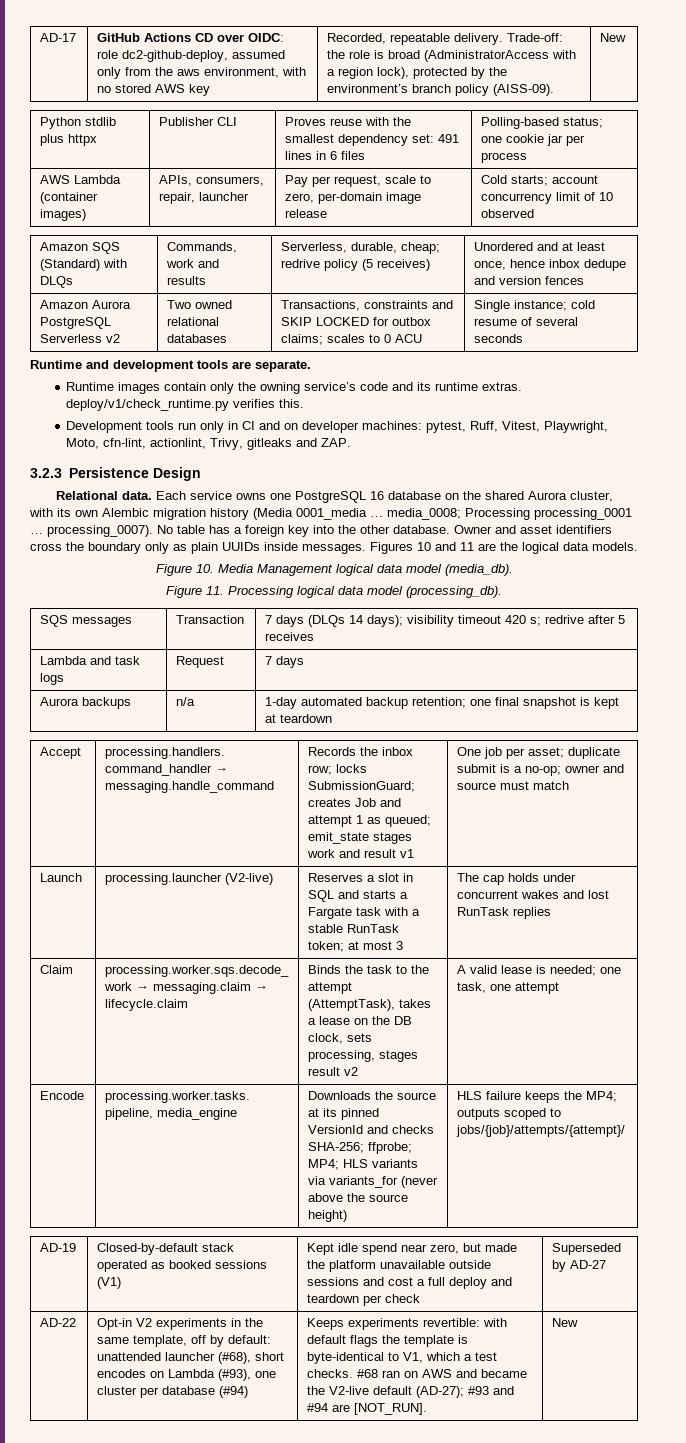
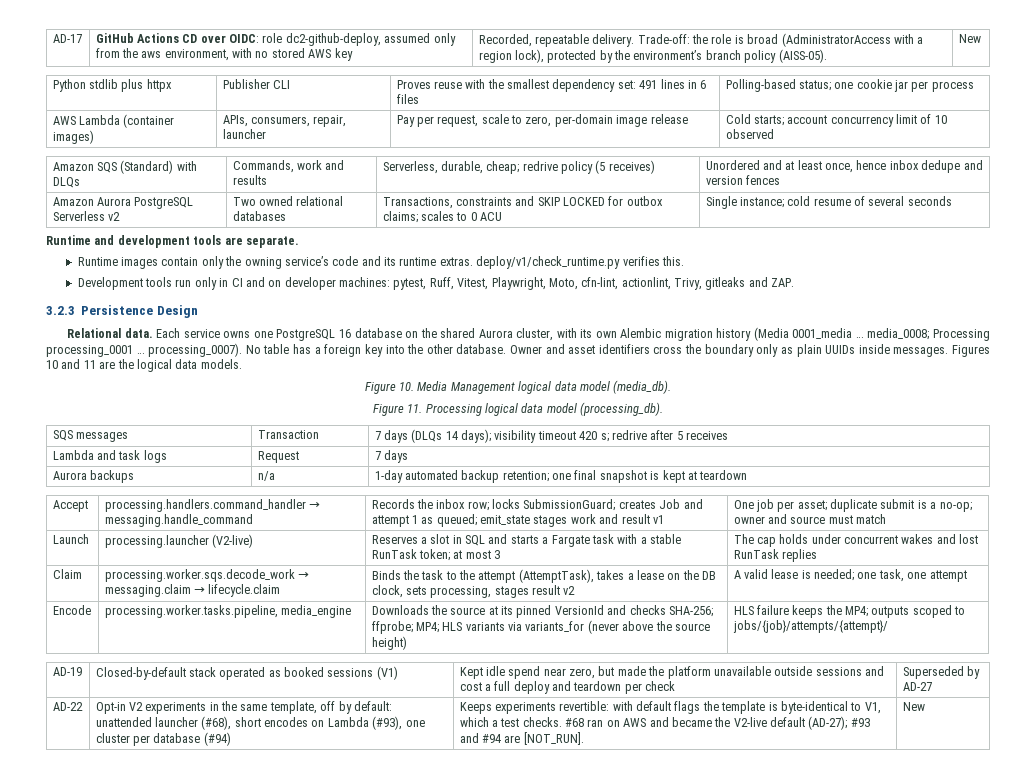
- AD-17 | GitHub Actions CD over OIDC: role dc2-github-deploy, assumed only from the aws environment, with no stored AWS key | Recorded, repeatable delivery. Trade-off: the role is broad (AdministratorAccess with a region lock), protected by the environment’s branch policy (AISS-09). | New
+ AD-17 | GitHub Actions CD over OIDC: role dc2-github-deploy, assumed only from the aws environment, with no stored AWS key | Recorded, repeatable delivery. Trade-off: the role is broad (AdministratorAccess with a region lock), protected by the environment’s branch policy (AISS-05). | New

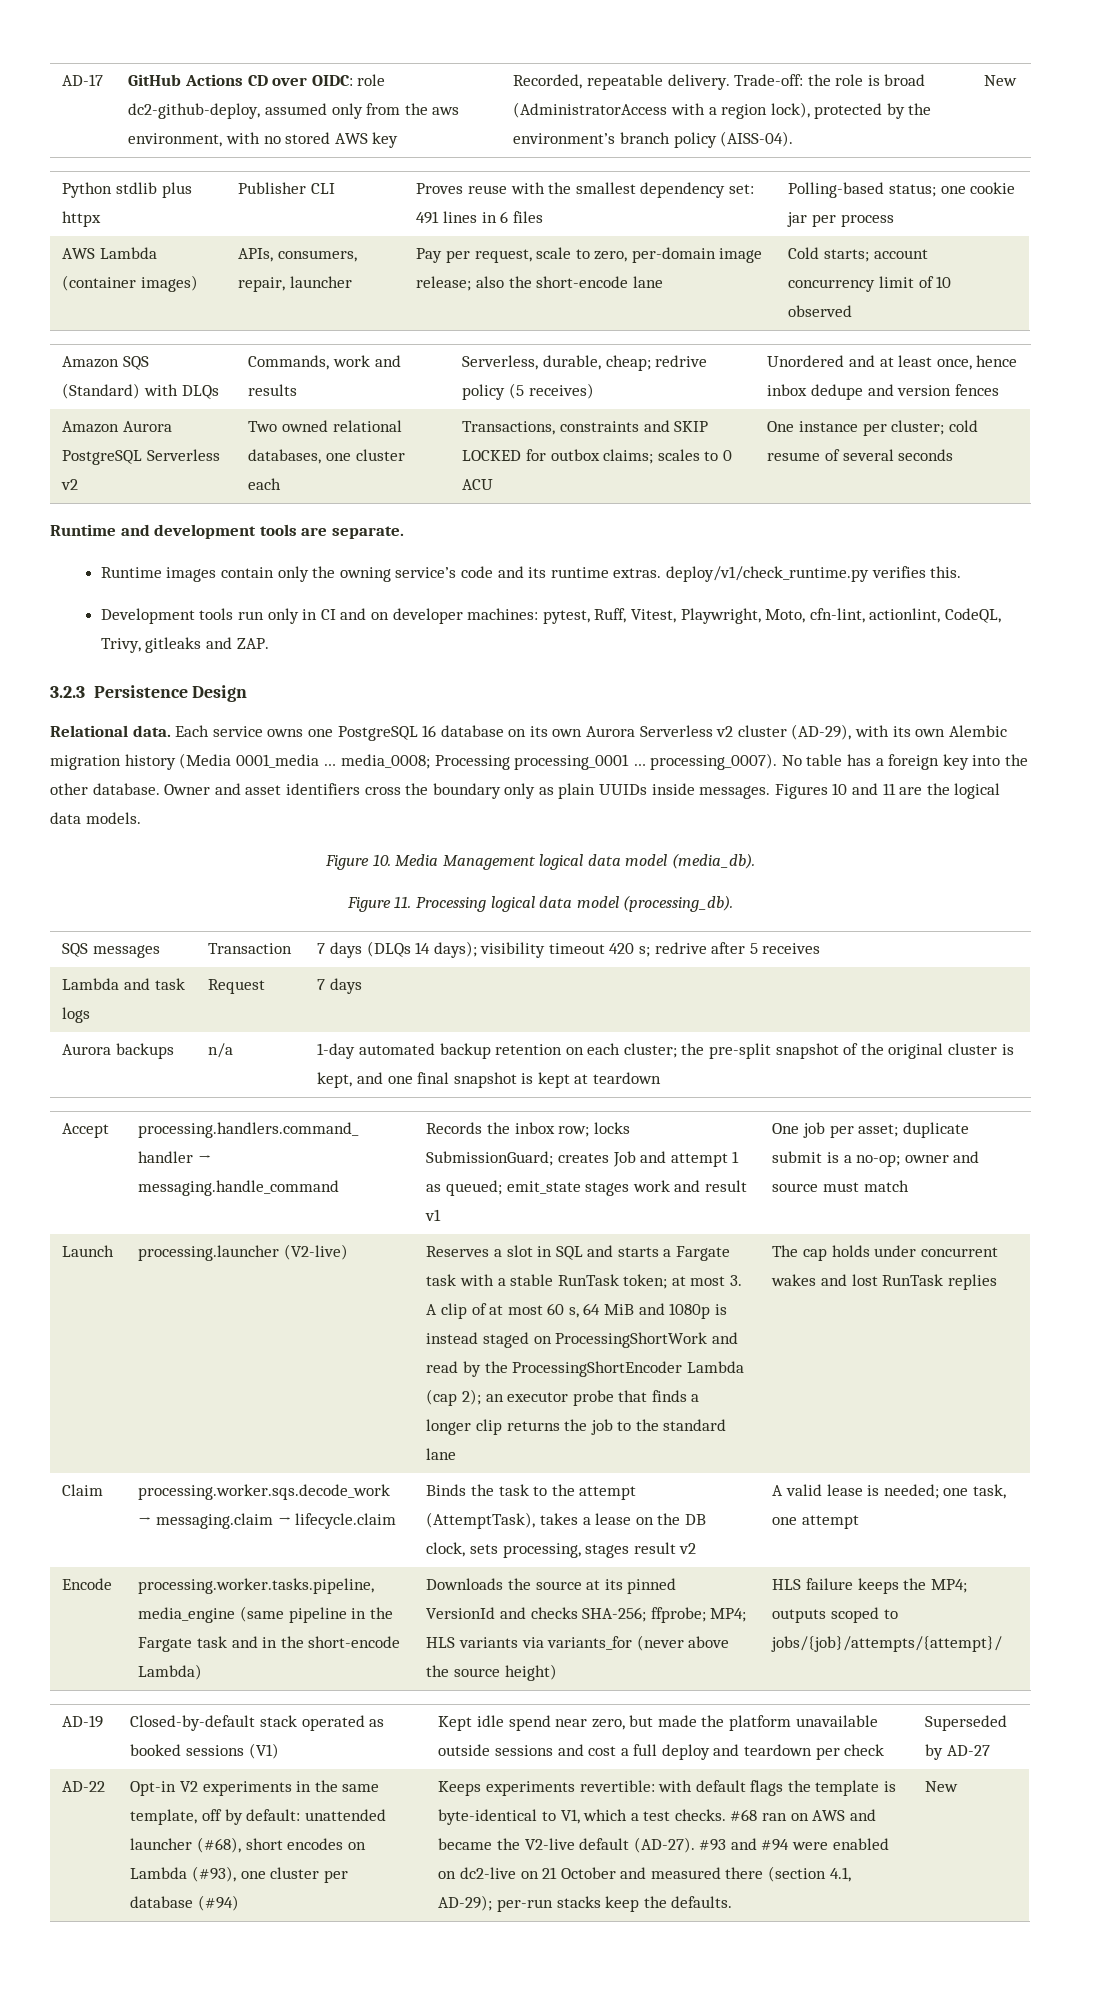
- AD-17 | GitHub Actions CD over OIDC: role dc2-github-deploy, assumed only from the aws environment, with no stored AWS key | Recorded, repeatable delivery. Trade-off: the role is broad (AdministratorAccess with a region lock), protected by the environment’s branch policy (AISS-05). | New
+ AD-17 | GitHub Actions CD over OIDC: role dc2-github-deploy, assumed only from the aws environment, with no stored AWS key | Recorded, repeatable delivery. Trade-off: the role is broad (AdministratorAccess with a region lock), protected by the environment’s branch policy (AISS-04). | New
- AWS Lambda (container images) | APIs, consumers, repair, launcher | Pay per request, scale to zero, per-domain image release | Cold starts; account concurrency limit of 10 observed
+ AWS Lambda (container images) | APIs, consumers, repair, launcher | Pay per request, scale to zero, per-domain image release; also the short-encode lane | Cold starts; account concurrency limit of 10 observed
- Amazon Aurora PostgreSQL Serverless v2 | Two owned relational databases | Transactions, constraints and SKIP LOCKED for outbox claims; scales to 0 ACU | Single instance; cold resume of several seconds
+ Amazon Aurora PostgreSQL Serverless v2 | Two owned relational databases, one cluster each | Transactions, constraints and SKIP LOCKED for outbox claims; scales to 0 ACU | One instance per cluster; cold resume of several seconds
- Development tools run only in CI and on developer machines: pytest, Ruff, Vitest, Playwright, Moto, cfn-lint, actionlint, Trivy, gitleaks and ZAP.
+ Development tools run only in CI and on developer machines: pytest, Ruff, Vitest, Playwright, Moto, cfn-lint, actionlint, CodeQL, Trivy, gitleaks and ZAP.
- Each service owns one PostgreSQL 16 database on the shared Aurora cluster, with its own Alembic migration history (Media 0001_media … media_0008; Processing processing_0001 … processing_0007).
+ Each service owns one PostgreSQL 16 database on its own Aurora Serverless v2 cluster (AD-29), with its own Alembic migration history (Media 0001_media … media_0008; Processing processing_0001 … processing_0007).
- Aurora backups | n/a | 1-day automated backup retention; one final snapshot is kept at teardown
+ Aurora backups | n/a | 1-day automated backup retention on each cluster; the pre-split snapshot of the original cluster is kept, and one final snapshot is kept at teardown
- Reserves a slot in SQL and starts a Fargate task with a stable RunTask token; at most 3
+ Reserves a slot in SQL and starts a Fargate task with a stable RunTask token; at most 3. A clip of at most 60 s, 64 MiB and 1080p is instead staged on ProcessingShortWork and read by the ProcessingShortEncoder Lambda (cap 2); an executor probe that finds a longer clip returns the job to the standard lane
- processing.worker.tasks.pipeline, media_engine
+ processing.worker.tasks.pipeline, media_engine (same pipeline in the Fargate task and in the short-encode Lambda)
- #68 ran on AWS and became the V2-live default (AD-27); #93 and #94 are [NOT_RUN].
+ #68 ran on AWS and became the V2-live default (AD-27). #93 and #94 were enabled on dc2-live on 21 October and measured there (section 4.1, AD-29); per-run stacks keep the defaults.

